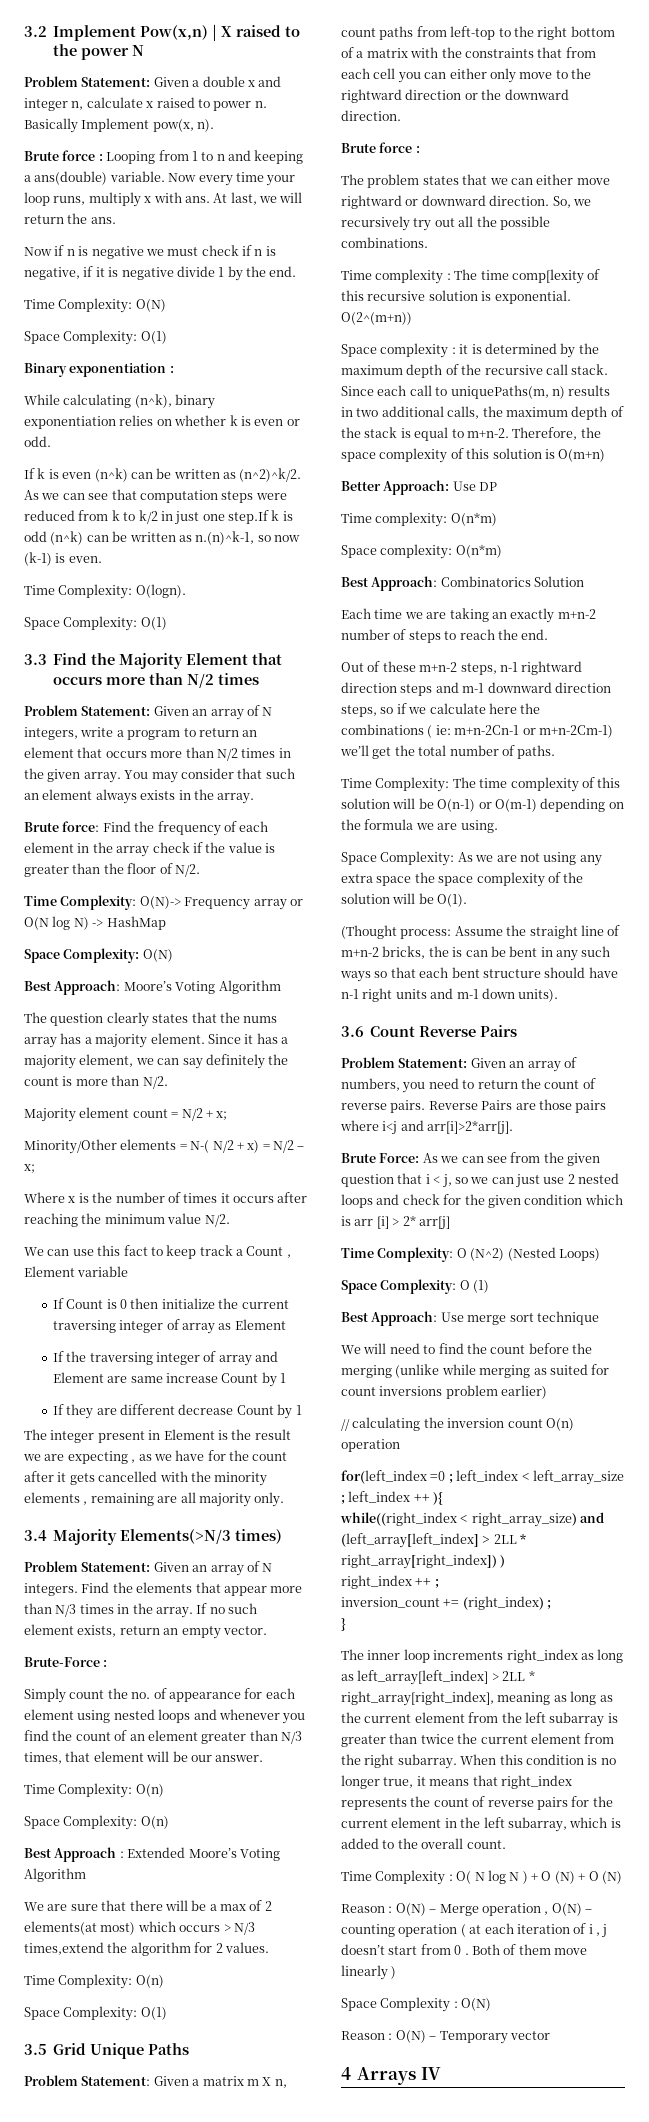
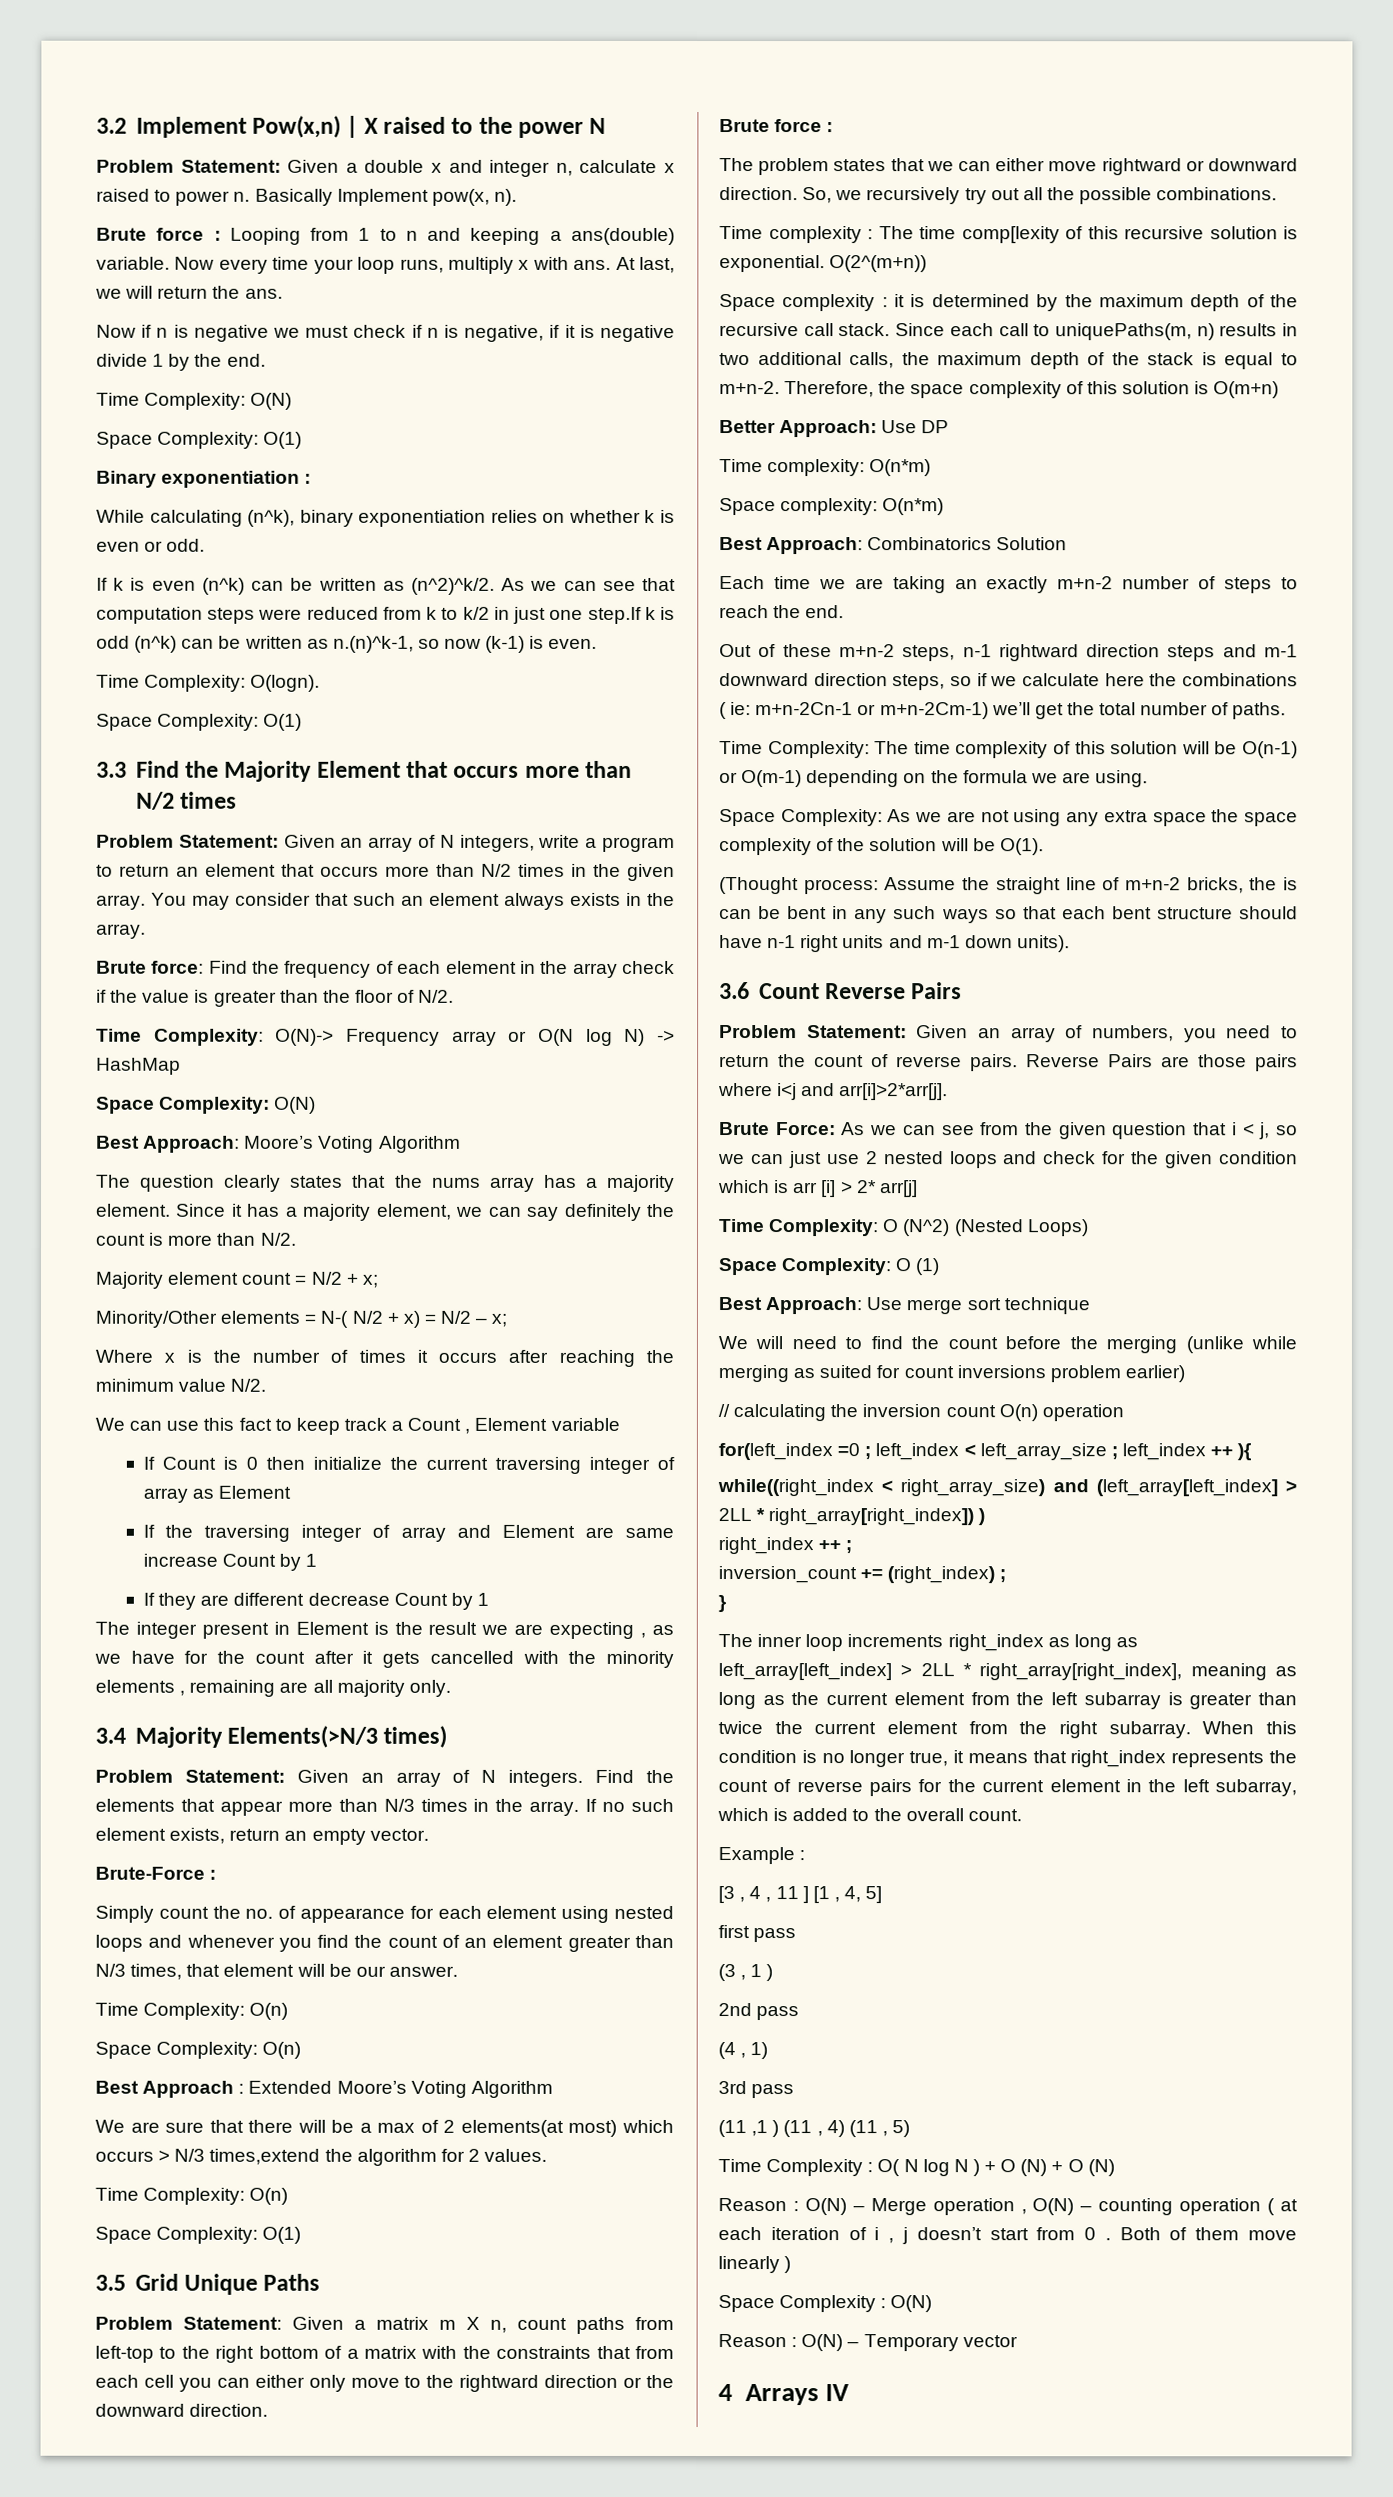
+ Example :
+ [3 , 4 , 11 ] [1 , 4, 5]
+ first pass
+ (3 , 1 )
+ 2nd pass
+ (4 , 1)
+ 3rd pass
+ (11 ,1 ) (11 , 4) (11 , 5)

